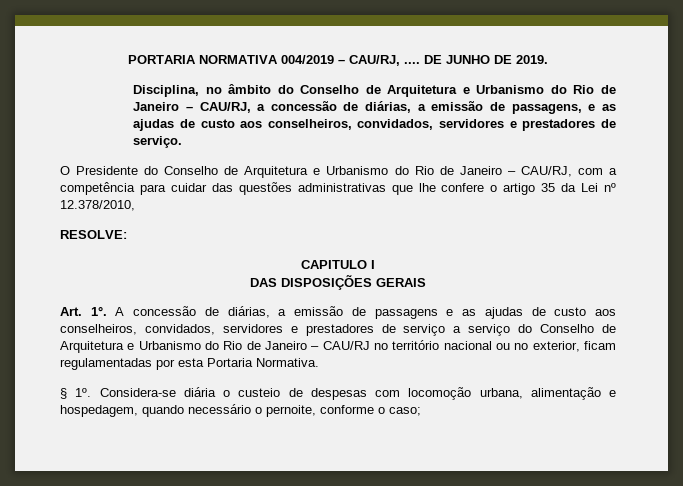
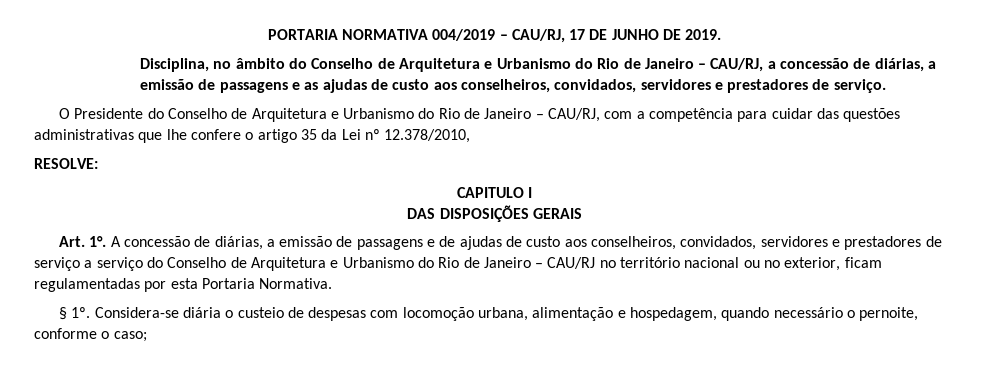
- PORTARIA NORMATIVA 004/2019 – CAU/RJ, .... DE JUNHO DE 2019.
+ PORTARIA NORMATIVA 004/2019 – CAU/RJ, 17 DE JUNHO DE 2019.
- Disciplina, no âmbito do Conselho de Arquitetura e Urbanismo do Rio de Janeiro – CAU/RJ, a concessão de diárias, a emissão de passagens, e as ajudas de custo aos conselheiros, convidados, servidores e prestadores de serviço.
+ Disciplina, no âmbito do Conselho de Arquitetura e Urbanismo do Rio de Janeiro – CAU/RJ, a concessão de diárias, a emissão de passagens e as ajudas de custo aos conselheiros, convidados, servidores e prestadores de serviço.
- A concessão de diárias, a emissão de passagens e as ajudas de custo aos conselheiros, convidados, servidores e prestadores de serviço a serviço do Conselho de Arquitetura e Urbanismo do Rio de Janeiro – CAU/RJ no território nacional ou no exterior, ficam regulamentadas por esta Portaria Normativa.
+ A concessão de diárias, a emissão de passagens e de ajudas de custo aos conselheiros, convidados, servidores e prestadores de serviço a serviço do Conselho de Arquitetura e Urbanismo do Rio de Janeiro – CAU/RJ no território nacional ou no exterior, ficam regulamentadas por esta Portaria Normativa.

